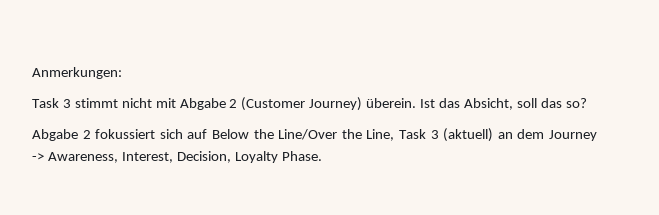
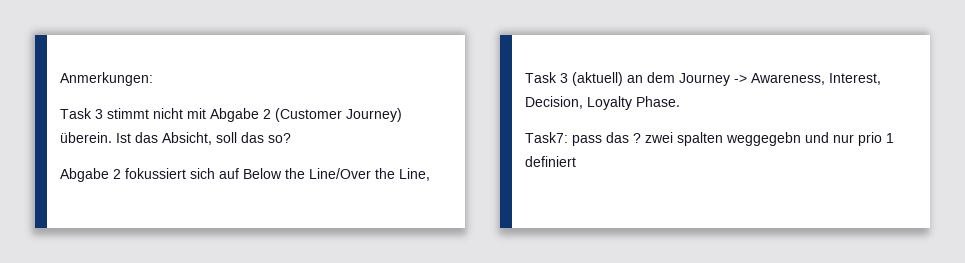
+ Task7: pass das ? zwei spalten weggegebn und nur prio 1 definiert

